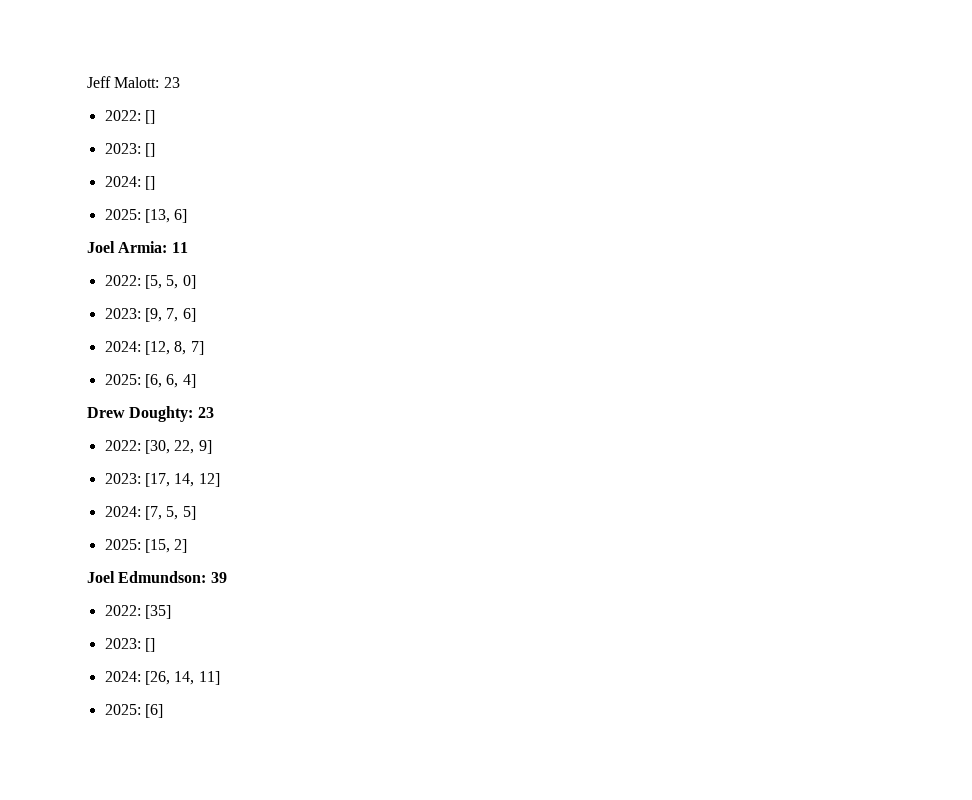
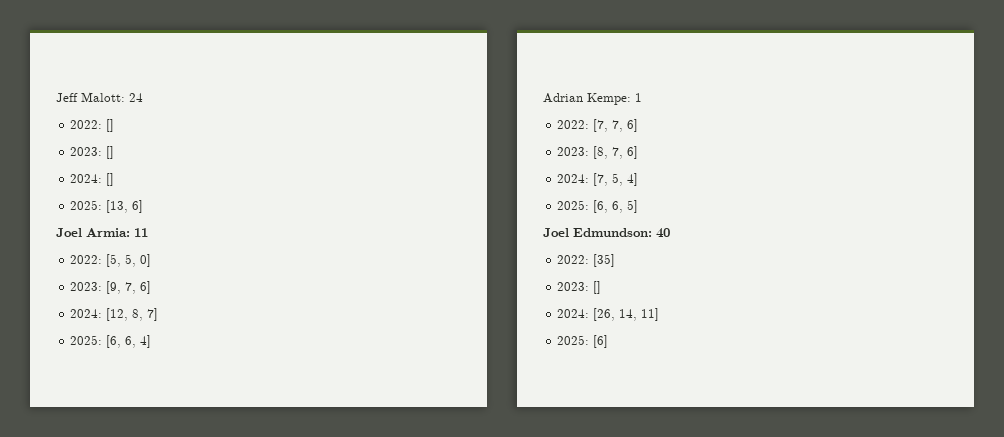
- Jeff Malott: 23
+ Jeff Malott: 24
- Drew Doughty: 23
- 2022: [30, 22, 9]
- 2023: [17, 14, 12]
+ Adrian Kempe: 1
+ 2022: [7, 7, 6]
+ 2023: [8, 7, 6]
- 2024: [7, 5, 5]
- 2025: [15, 2]
+ 2024: [7, 5, 4]
+ 2025: [6, 6, 5]
- Joel Edmundson: 39
+ Joel Edmundson: 40

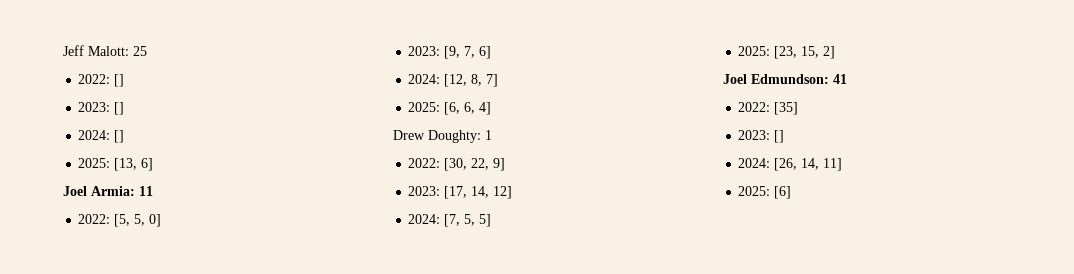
- Jeff Malott: 24
+ Jeff Malott: 25
- Adrian Kempe: 1
+ Drew Doughty: 1
- 2022: [7, 7, 6]
- 2023: [8, 7, 6]
+ 2022: [30, 22, 9]
+ 2023: [17, 14, 12]
- 2024: [7, 5, 4]
- 2025: [6, 6, 5]
+ 2024: [7, 5, 5]
+ 2025: [23, 15, 2]
- Joel Edmundson: 40
+ Joel Edmundson: 41

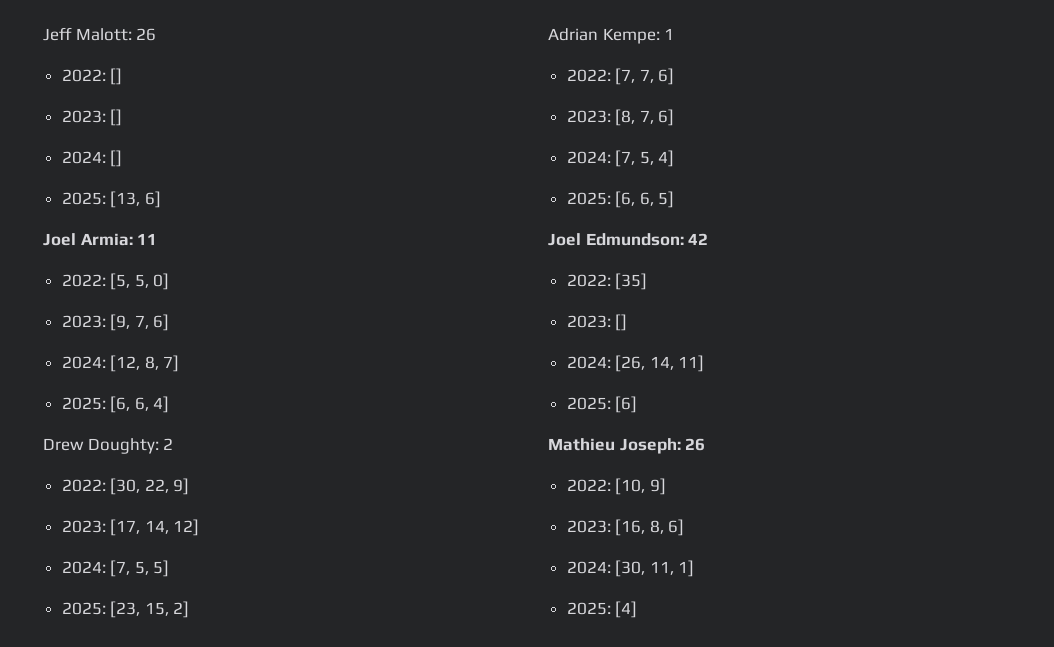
- Jeff Malott: 25
+ Jeff Malott: 26
- Drew Doughty: 1
+ Drew Doughty: 2
+ Adrian Kempe: 1
+ 2022: [7, 7, 6]
+ 2023: [8, 7, 6]
+ 2024: [7, 5, 4]
+ 2025: [6, 6, 5]
- Joel Edmundson: 41
+ Joel Edmundson: 42
+ Mathieu Joseph: 26
+ 2022: [10, 9]
+ 2023: [16, 8, 6]
+ 2024: [30, 11, 1]
+ 2025: [4]

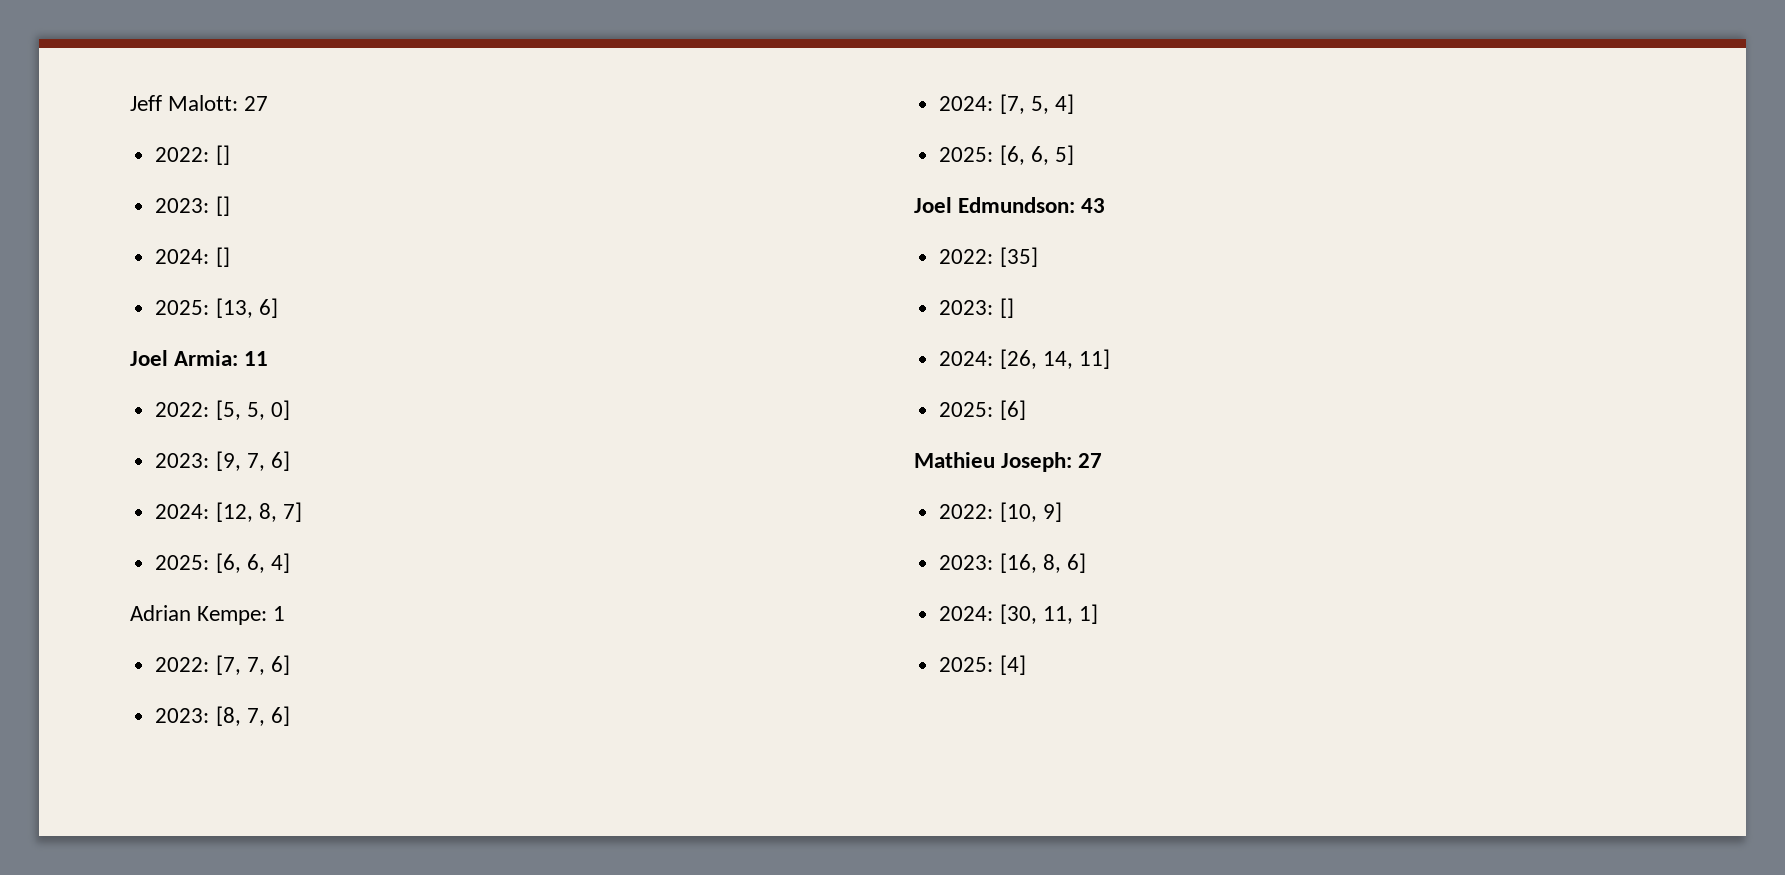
- Jeff Malott: 26
+ Jeff Malott: 27
- Drew Doughty: 2
- 2022: [30, 22, 9]
- 2023: [17, 14, 12]
- 2024: [7, 5, 5]
- 2025: [23, 15, 2]
- Joel Edmundson: 42
+ Joel Edmundson: 43
- Mathieu Joseph: 26
+ Mathieu Joseph: 27

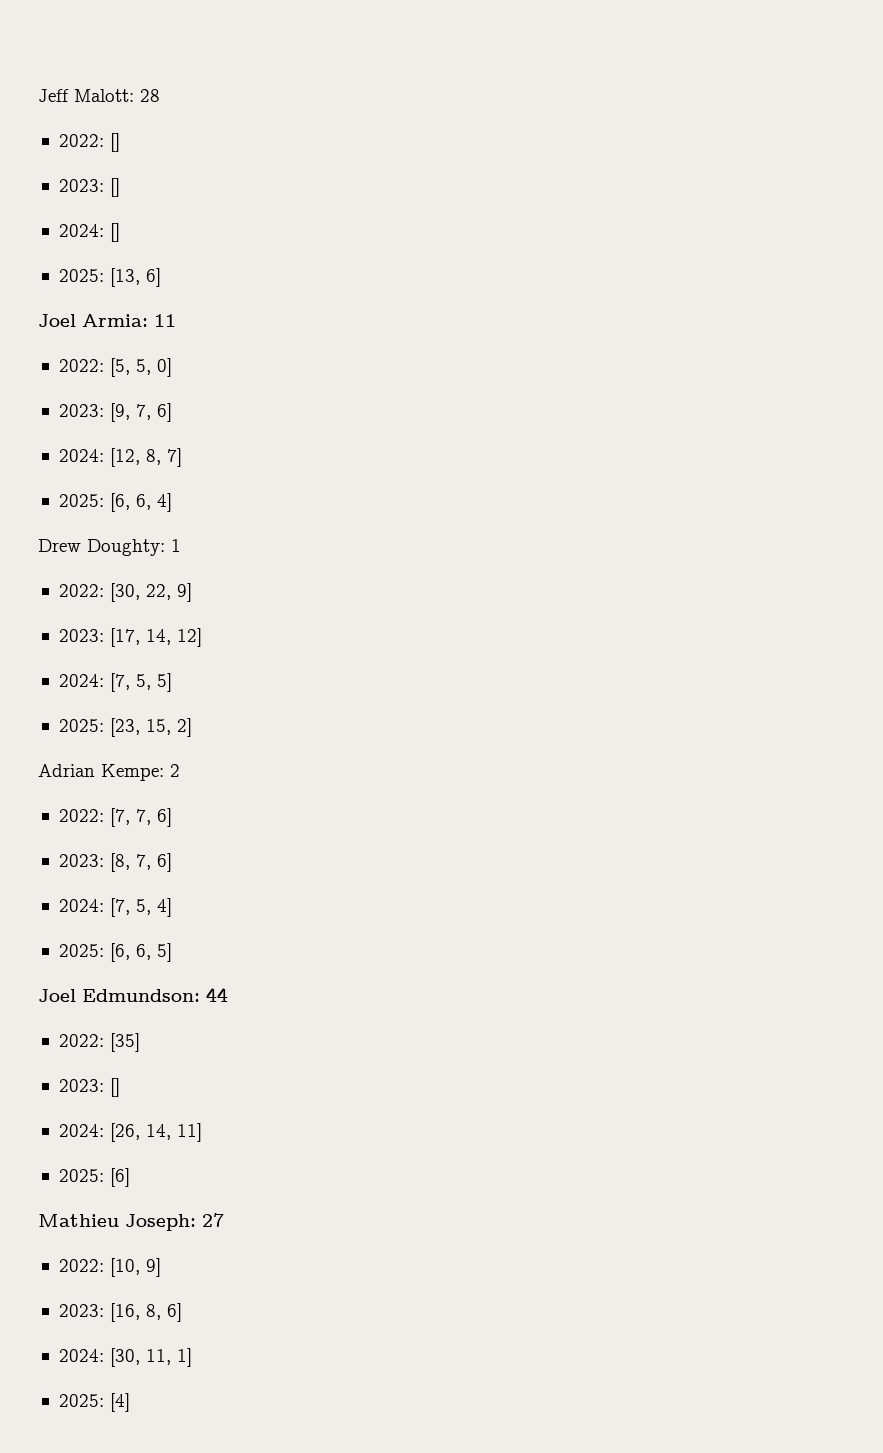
- Jeff Malott: 27
+ Jeff Malott: 28
+ Drew Doughty: 1
+ 2022: [30, 22, 9]
+ 2023: [17, 14, 12]
+ 2024: [7, 5, 5]
+ 2025: [23, 15, 2]
- Adrian Kempe: 1
+ Adrian Kempe: 2
- Joel Edmundson: 43
+ Joel Edmundson: 44

